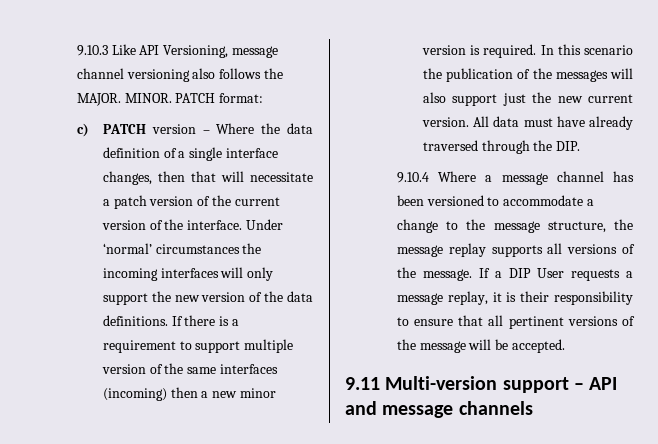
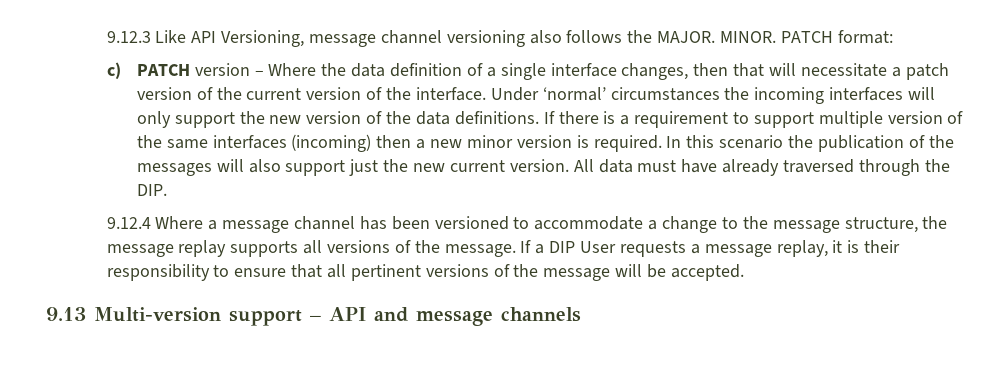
- 9.10.3 Like API Versioning, message channel versioning also follows the MAJOR.
+ 9.12.3 Like API Versioning, message channel versioning also follows the MAJOR.
- 9.10.4 Where a message channel has been versioned to accommodate a change to the message structure, the message replay supports all versions of the message.
+ 9.12.4 Where a message channel has been versioned to accommodate a change to the message structure, the message replay supports all versions of the message.
- 9.11 Multi-version support – API and message channels
+ 9.13 Multi-version support – API and message channels

